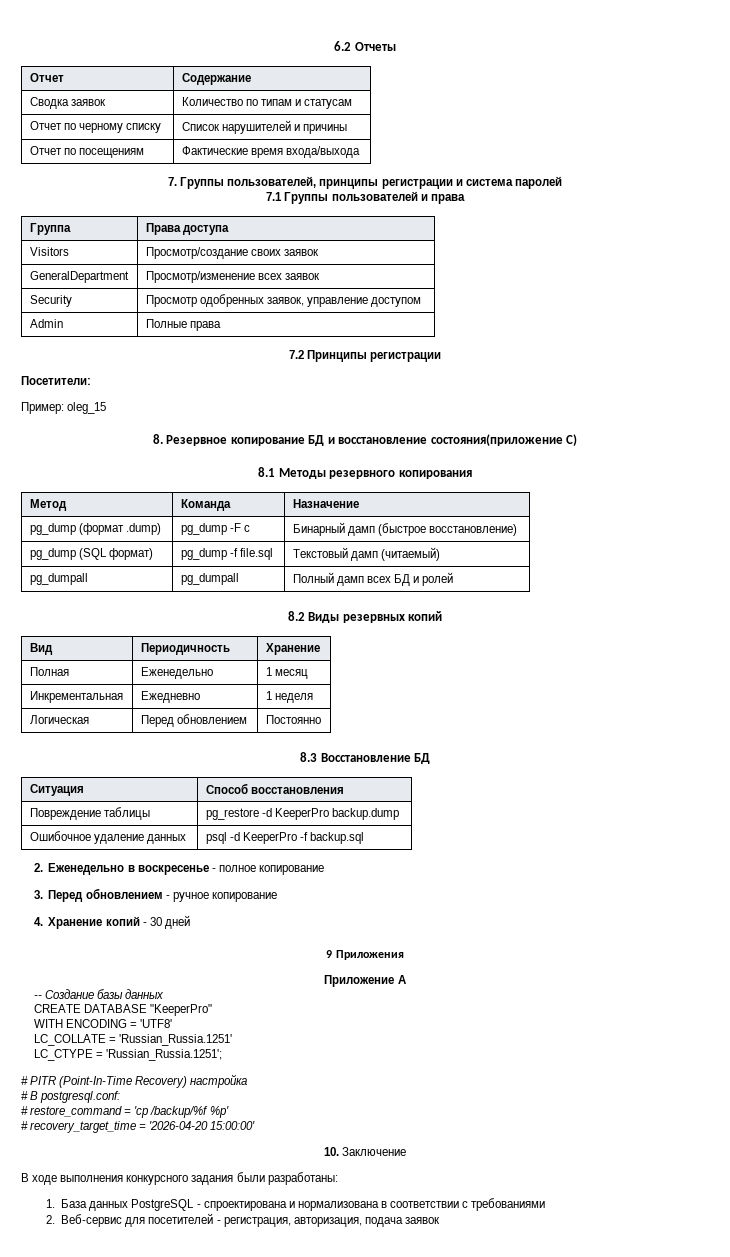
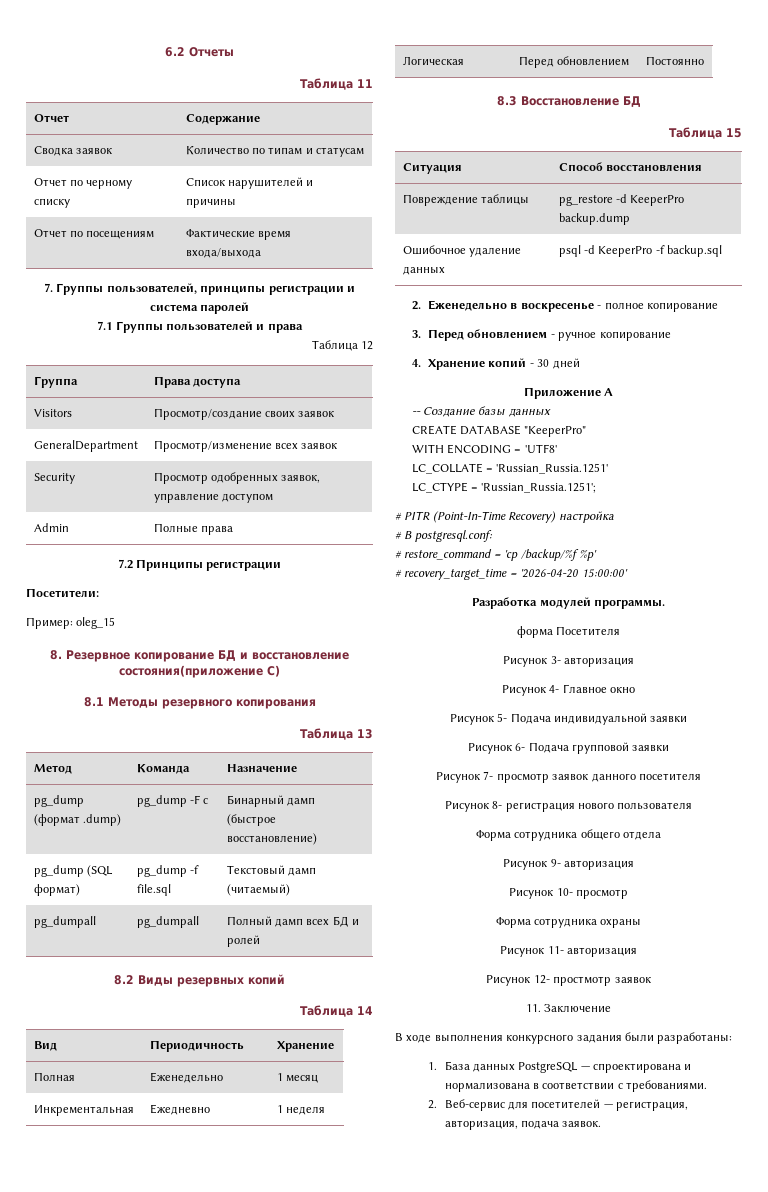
+ Таблица 11
+ Таблица 12
+ Таблица 13
+ Таблица 14
+ Таблица 15
- 9 Приложения
- 10. Заключение
+ Разработка модулей программы.
+ форма Посетителя
+ Рисунок 3- авторизация
+ Рисунок 4- Главное окно
+ Рисунок 5- Подача индивидуальной заявки
+ Рисунок 6- Подача групповой заявки
+ Рисунок 7- просмотр заявок данного посетителя
+ Рисунок 8- регистрация нового пользователя
+ Форма сотрудника общего отдела
+ Рисунок 9- авторизация
+ Рисунок 10- просмотр
+ Форма сотрудника охраны
+ Рисунок 11- авторизация
+ Рисунок 12- простмотр заявок
+ 11. Заключение
- 1. База данных PostgreSQL - спроектирована и нормализована в соответствии с требованиями
+ 1. База данных PostgreSQL — спроектирована и нормализована в соответствии с требованиями.
- 2. Веб-сервис для посетителей - регистрация, авторизация, подача заявок
+ 2. Веб-сервис для посетителей — регистрация, авторизация, подача заявок.

